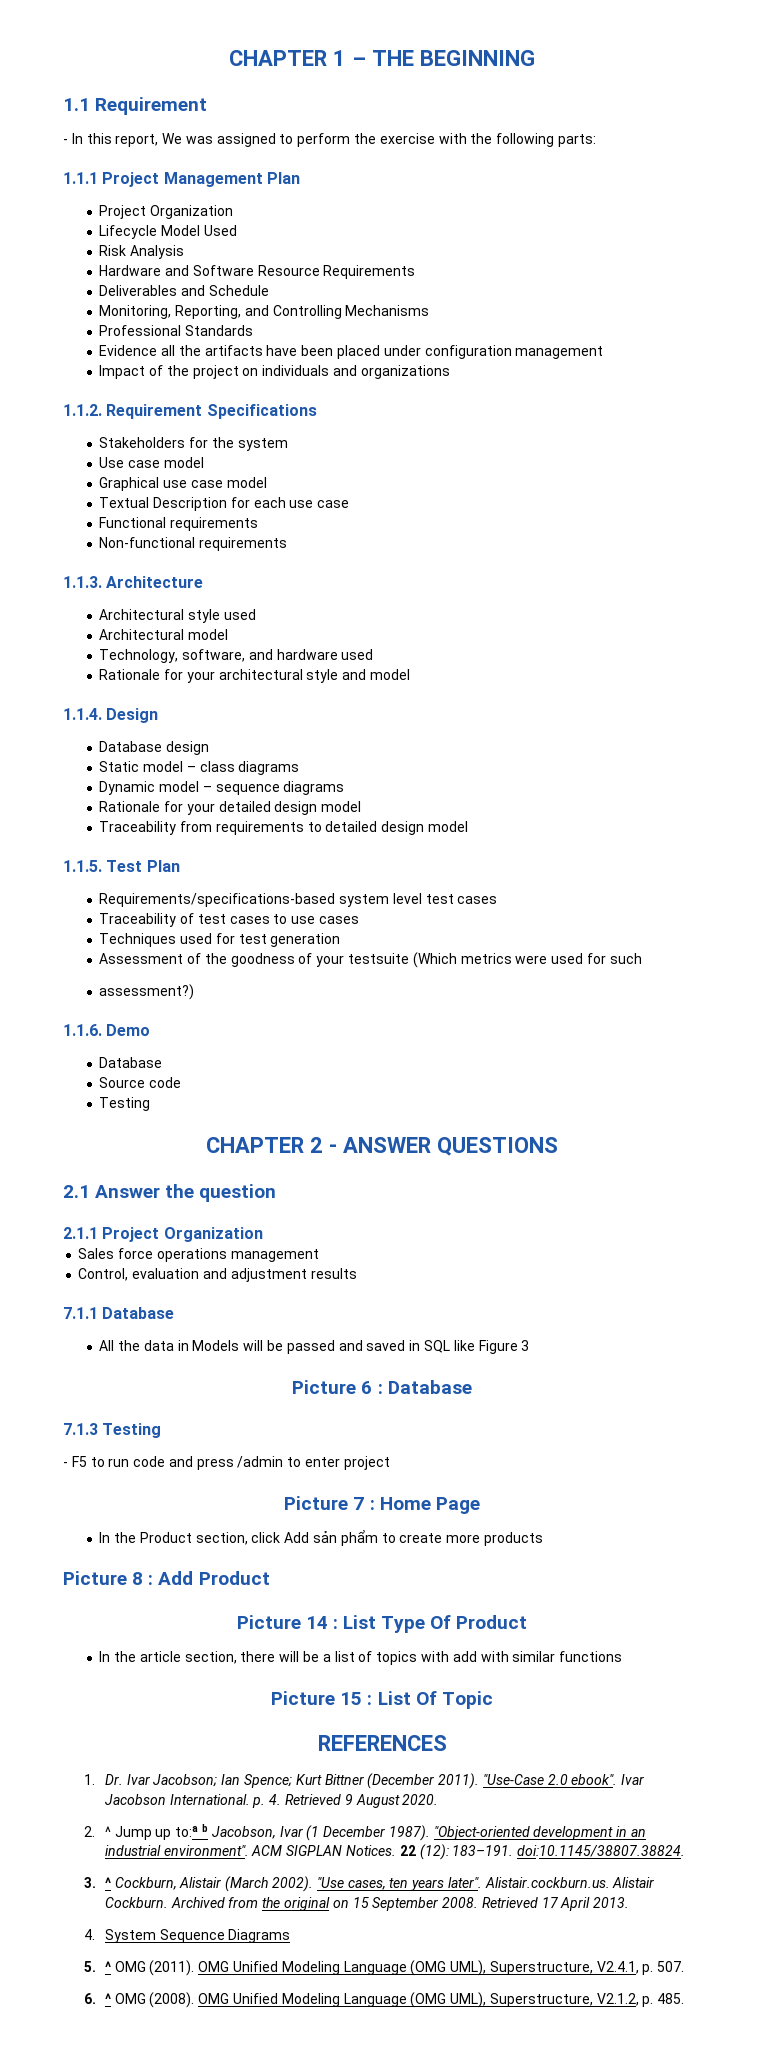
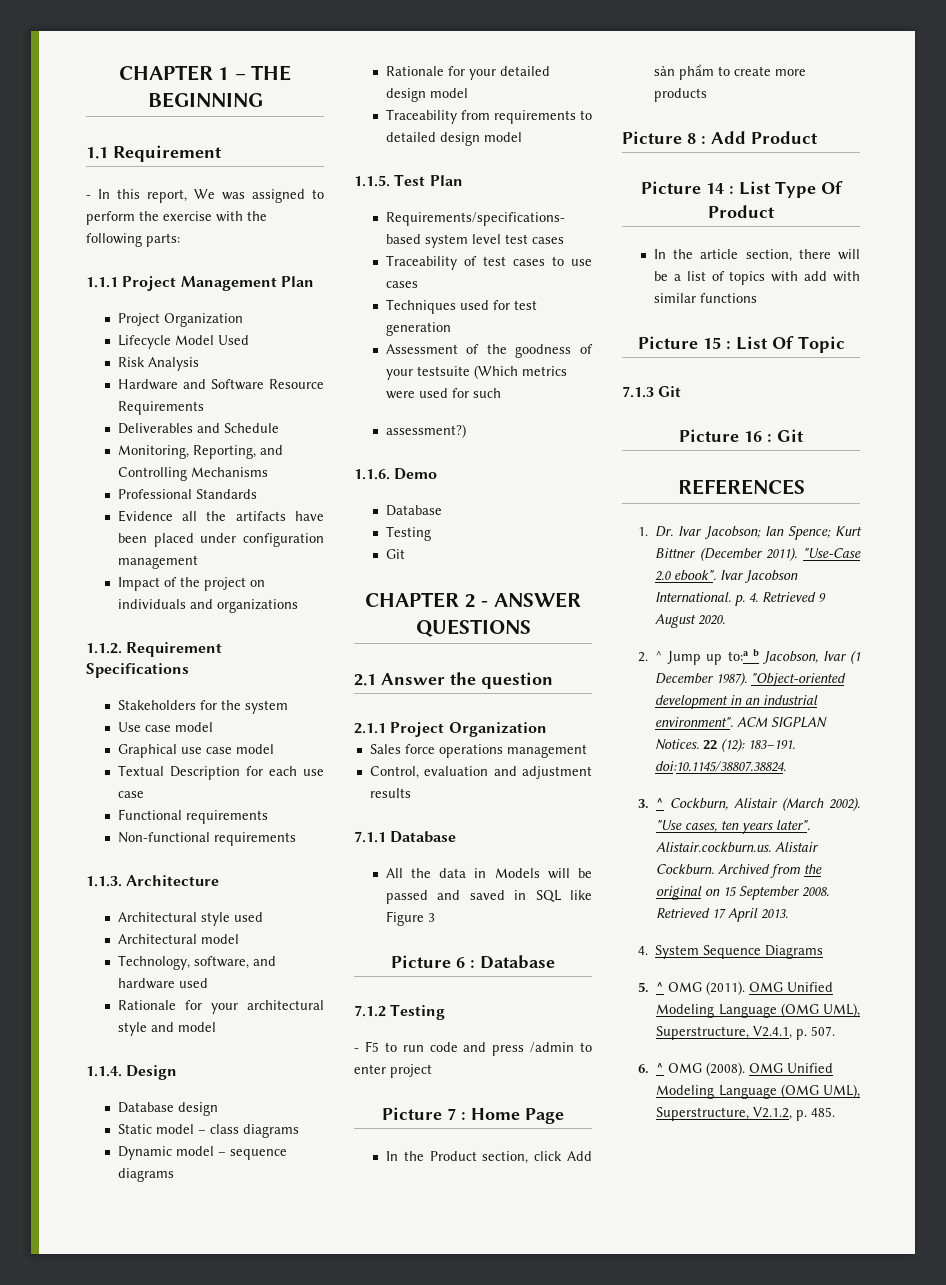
  1.1.6. Demo
  Database
- Source code
  Testing
+ Git
- 7.1.3 Testing
+ 7.1.2 Testing
+ 7.1.3 Git
+ Picture 16 : Git

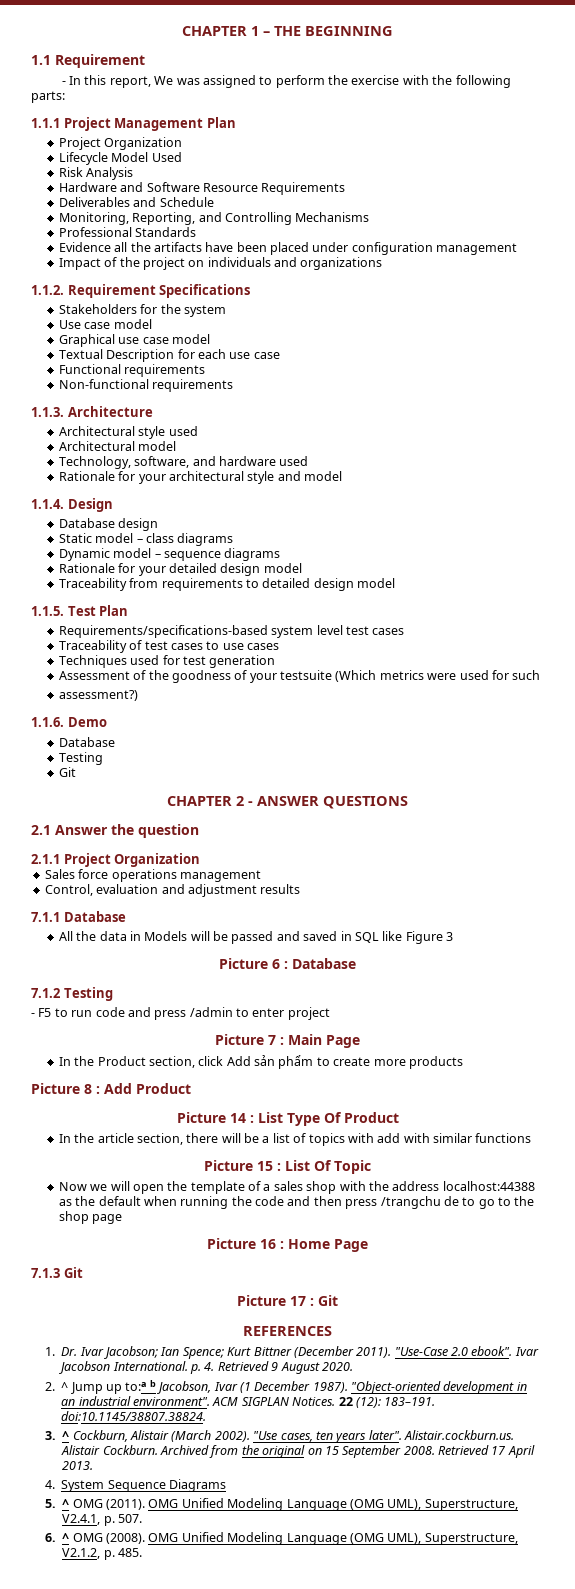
- Picture 7 : Home Page
+ Picture 7 : Main Page
+ Now we will open the template of a sales shop with the address localhost:44388 as the default when running the code and then press /trangchu de to go to the shop page
+ Picture 16 : Home Page
- Picture 16 : Git
+ Picture 17 : Git

